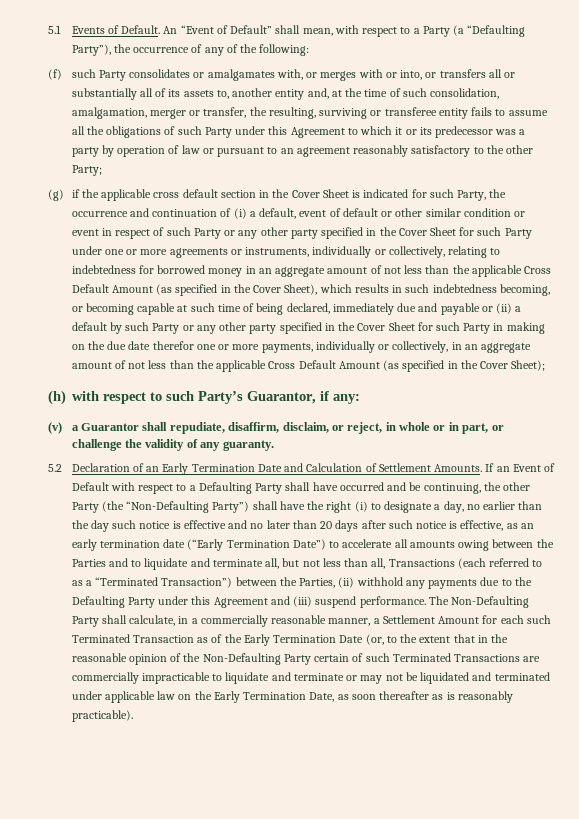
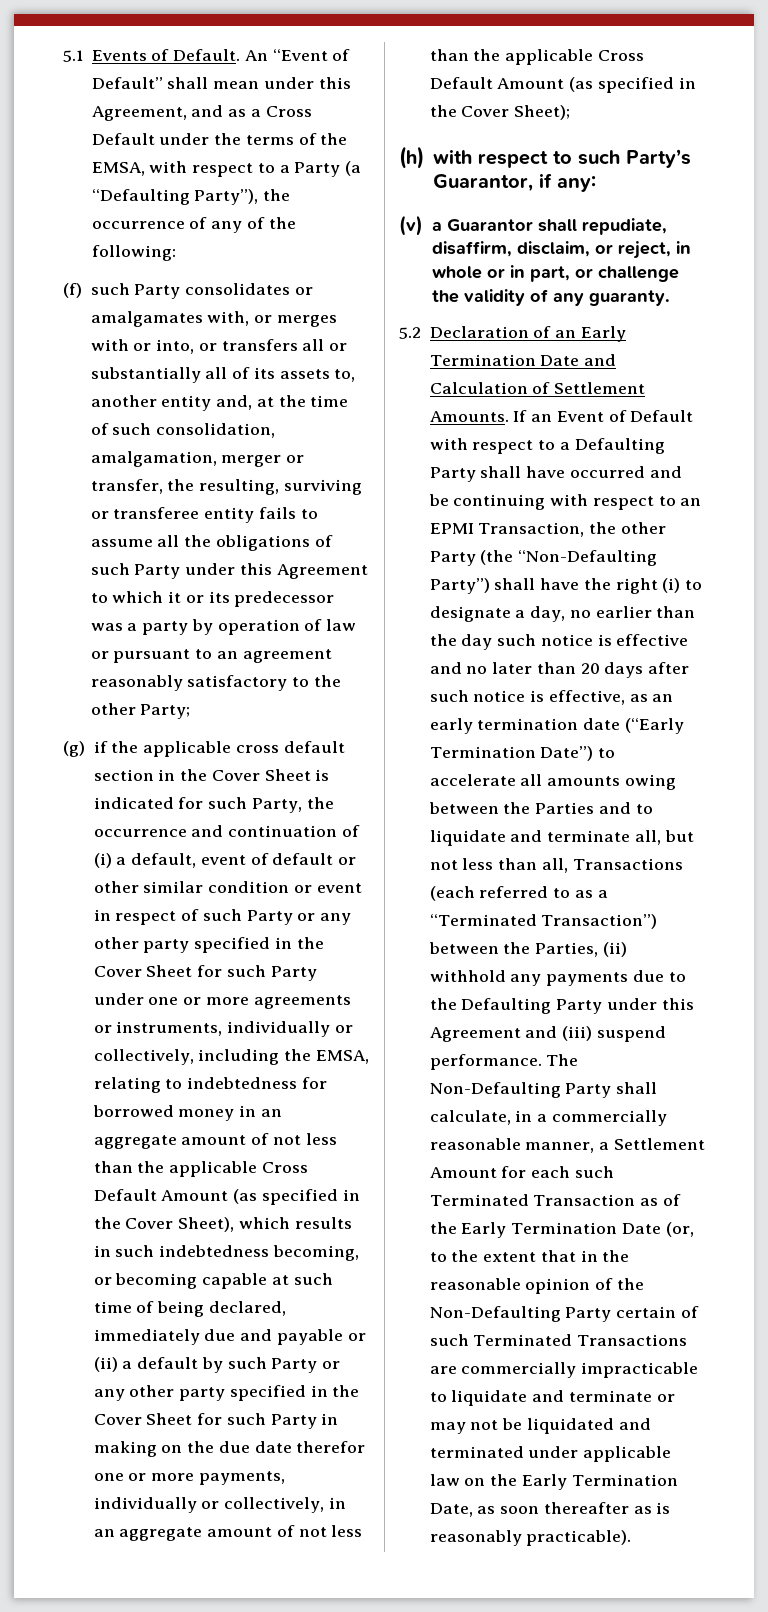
- An “Event of Default” shall mean, with respect to a Party (a “Defaulting Party”), the occurrence of any of the following:
+ An “Event of Default” shall mean under this Agreement, and as a Cross Default under the terms of the EMSA, with respect to a Party (a “Defaulting Party”), the occurrence of any of the following:
- (g) if the applicable cross default section in the Cover Sheet is indicated for such Party, the occurrence and continuation of (i) a default, event of default or other similar condition or event in respect of such Party or any other party specified in the Cover Sheet for such Party under one or more agreements or instruments, individually or collectively, relating to indebtedness for borrowed money in an aggregate amount of not less than the applicable Cross Default Amount (as specified in the Cover Sheet), which results in such indebtedness becoming, or becoming capable at such time of being declared, immediately due and payable or (ii) a default by such Party or any other party specified in the Cover Sheet for such Party in making on the due date therefor one or more payments, individually or collectively, in an aggregate amount of not less than the applicable Cross Default Amount (as specified in the Cover Sheet);
+ (g) if the applicable cross default section in the Cover Sheet is indicated for such Party, the occurrence and continuation of (i) a default, event of default or other similar condition or event in respect of such Party or any other party specified in the Cover Sheet for such Party under one or more agreements or instruments, individually or collectively, including the EMSA, relating to indebtedness for borrowed money in an aggregate amount of not less than the applicable Cross Default Amount (as specified in the Cover Sheet), which results in such indebtedness becoming, or becoming capable at such time of being declared, immediately due and payable or (ii) a default by such Party or any other party specified in the Cover Sheet for such Party in making on the due date therefor one or more payments, individually or collectively, in an aggregate amount of not less than the applicable Cross Default Amount (as specified in the Cover Sheet);
- If an Event of Default with respect to a Defaulting Party shall have occurred and be continuing, the other Party (the “Non-Defaulting Party”) shall have the right (i) to designate a day, no earlier than the day such notice is effective and no later than 20 days after such notice is effective, as an early termination date (“Early Termination Date”) to accelerate all amounts owing between the Parties and to liquidate and terminate all, but not less than all, Transactions (each referred to as a “Terminated Transaction”) between the Parties, (ii) withhold any payments due to the Defaulting Party under this Agreement and (iii) suspend performance.
+ If an Event of Default with respect to a Defaulting Party shall have occurred and be continuing with respect to an EPMI Transaction, the other Party (the “Non-Defaulting Party”) shall have the right (i) to designate a day, no earlier than the day such notice is effective and no later than 20 days after such notice is effective, as an early termination date (“Early Termination Date”) to accelerate all amounts owing between the Parties and to liquidate and terminate all, but not less than all, Transactions (each referred to as a “Terminated Transaction”) between the Parties, (ii) withhold any payments due to the Defaulting Party under this Agreement and (iii) suspend performance.

